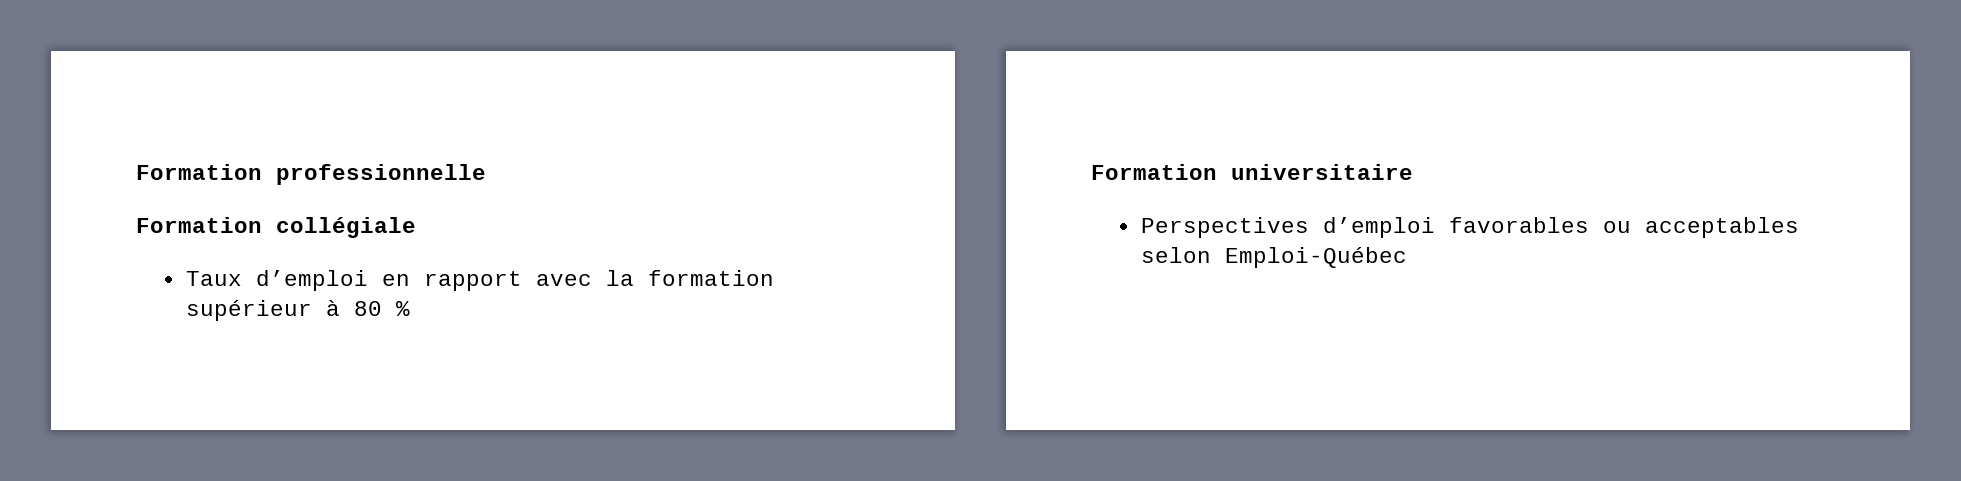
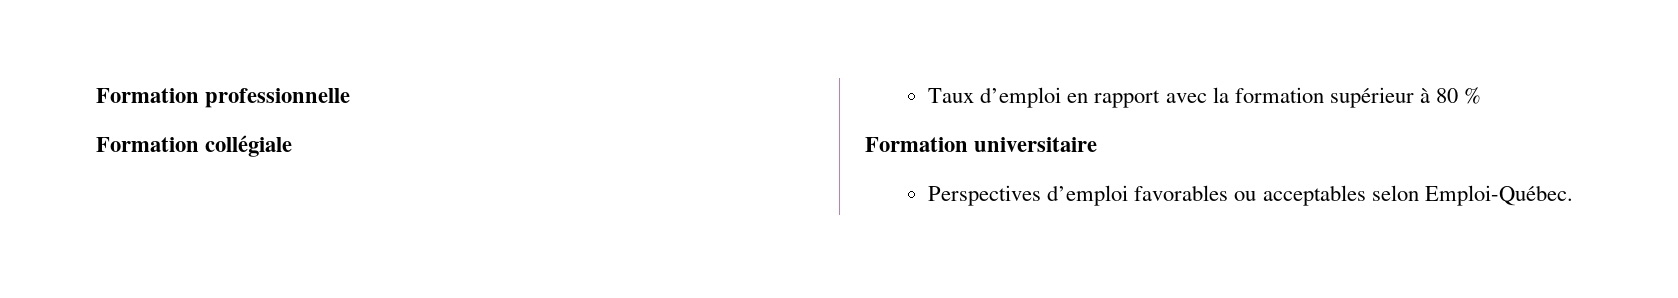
- Perspectives d’emploi favorables ou acceptables selon Emploi-Québec
+ Perspectives d’emploi favorables ou acceptables selon Emploi-Québec.

